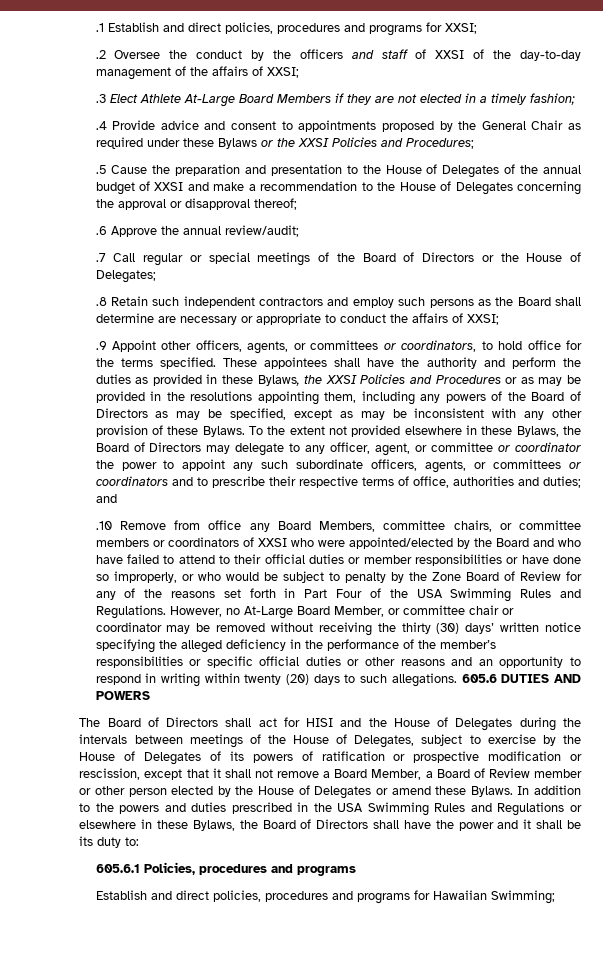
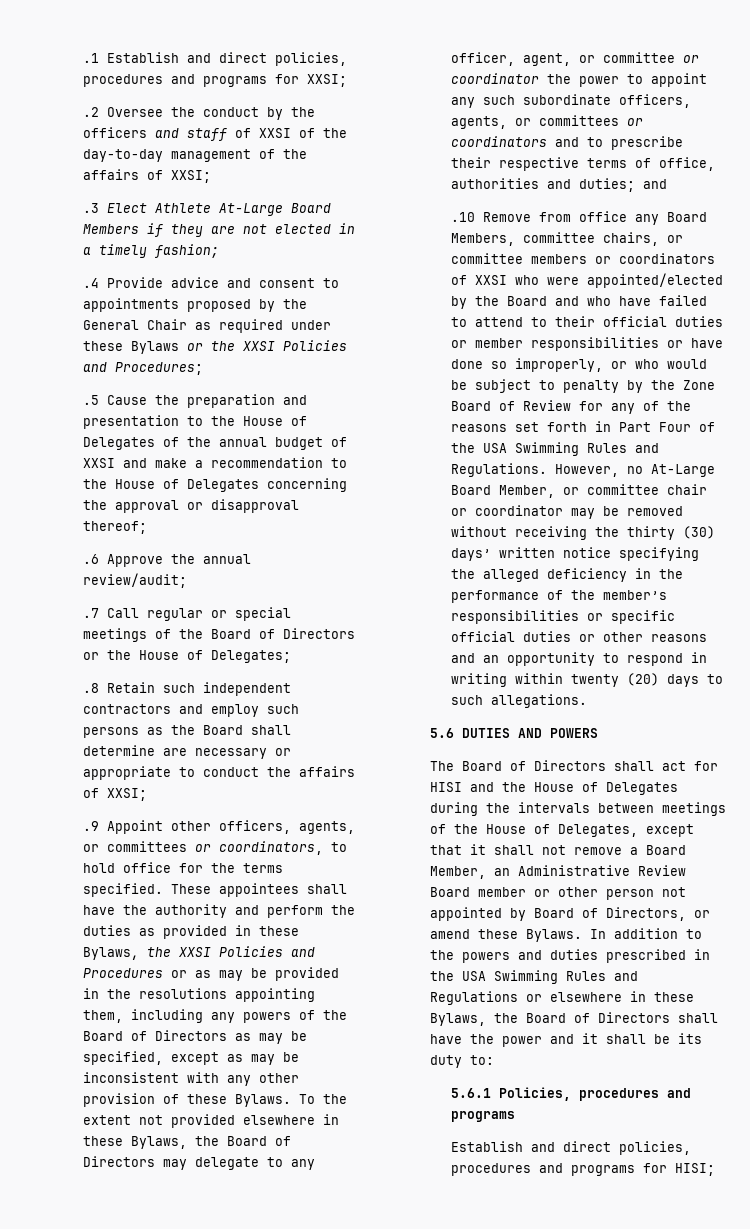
- However, no At-Large Board Member, or committee chair or coordinator may be removed without receiving the thirty (30) days’ written notice specifying the alleged deficiency in the performance of the member’s responsibilities or specific official duties or other reasons and an opportunity to respond in writing within twenty (20) days to such allegations. 605.6 DUTIES AND POWERS
+ However, no At-Large Board Member, or committee chair or coordinator may be removed without receiving the thirty (30) days’ written notice specifying the alleged deficiency in the performance of the member’s responsibilities or specific official duties or other reasons and an opportunity to respond in writing within twenty (20) days to such allegations.
+ 5.6 DUTIES AND POWERS
- The Board of Directors shall act for HISI and the House of Delegates during the intervals between meetings of the House of Delegates, subject to exercise by the House of Delegates of its powers of ratification or prospective modification or rescission, except that it shall not remove a Board Member, a Board of Review member or other person elected by the House of Delegates or amend these Bylaws.
+ The Board of Directors shall act for HISI and the House of Delegates during the intervals between meetings of the House of Delegates, except that it shall not remove a Board Member, an Administrative Review Board member or other person not appointed by Board of Directors, or amend these Bylaws.
- 605.6.1 Policies, procedures and programs
+ 5.6.1 Policies, procedures and programs
- Establish and direct policies, procedures and programs for Hawaiian Swimming;
+ Establish and direct policies, procedures and programs for HISI;

